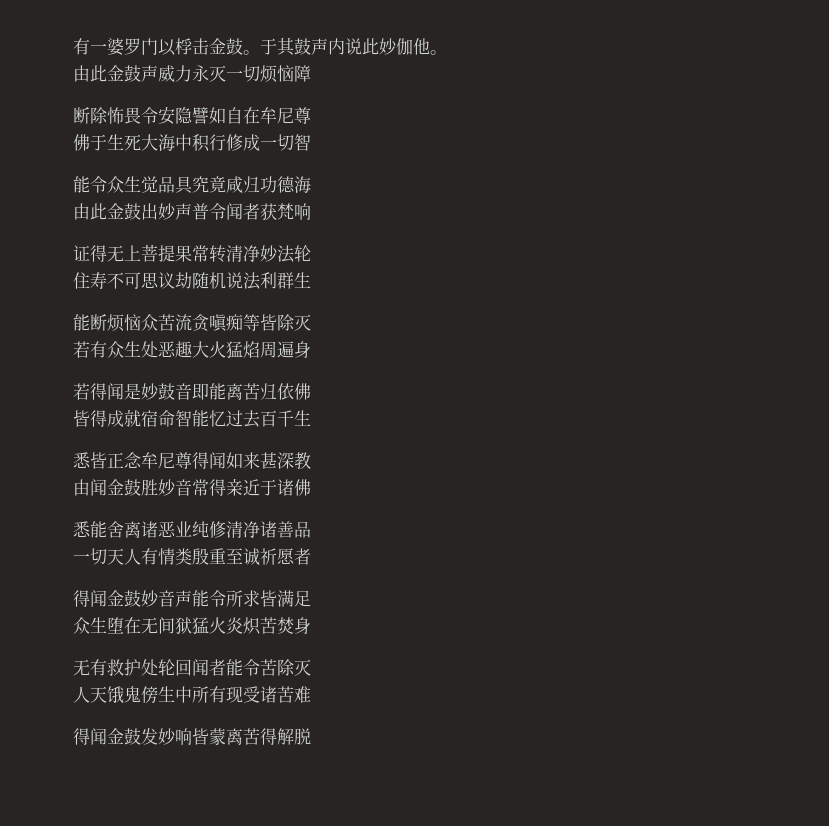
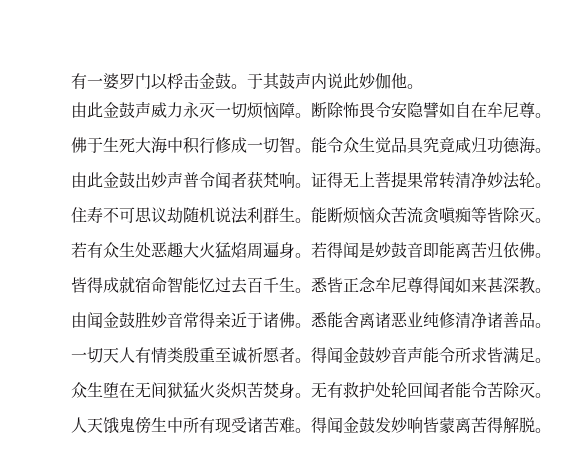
- 由此金鼓声威力永灭一切烦恼障
- 断除怖畏令安隐譬如自在牟尼尊
+ 由此金鼓声威力永灭一切烦恼障。断除怖畏令安隐譬如自在牟尼尊。
- 佛于生死大海中积行修成一切智
- 能令众生觉品具究竟咸归功德海
+ 佛于生死大海中积行修成一切智。能令众生觉品具究竟咸归功德海。
- 由此金鼓出妙声普令闻者获梵响
- 证得无上菩提果常转清净妙法轮
+ 由此金鼓出妙声普令闻者获梵响。证得无上菩提果常转清净妙法轮。
- 住寿不可思议劫随机说法利群生
- 能断烦恼众苦流贪嗔痴等皆除灭
+ 住寿不可思议劫随机说法利群生。能断烦恼众苦流贪嗔痴等皆除灭。
- 若有众生处恶趣大火猛焰周遍身
- 若得闻是妙鼓音即能离苦归依佛
+ 若有众生处恶趣大火猛焰周遍身。若得闻是妙鼓音即能离苦归依佛。
- 皆得成就宿命智能忆过去百千生
- 悉皆正念牟尼尊得闻如来甚深教
+ 皆得成就宿命智能忆过去百千生。悉皆正念牟尼尊得闻如来甚深教。
- 由闻金鼓胜妙音常得亲近于诸佛
- 悉能舍离诸恶业纯修清净诸善品
+ 由闻金鼓胜妙音常得亲近于诸佛。悉能舍离诸恶业纯修清净诸善品。
- 一切天人有情类殷重至诚祈愿者
- 得闻金鼓妙音声能令所求皆满足
+ 一切天人有情类殷重至诚祈愿者。得闻金鼓妙音声能令所求皆满足。
- 众生堕在无间狱猛火炎炽苦焚身
- 无有救护处轮回闻者能令苦除灭
+ 众生堕在无间狱猛火炎炽苦焚身。无有救护处轮回闻者能令苦除灭。
- 人天饿鬼傍生中所有现受诸苦难
- 得闻金鼓发妙响皆蒙离苦得解脱
+ 人天饿鬼傍生中所有现受诸苦难。得闻金鼓发妙响皆蒙离苦得解脱。

